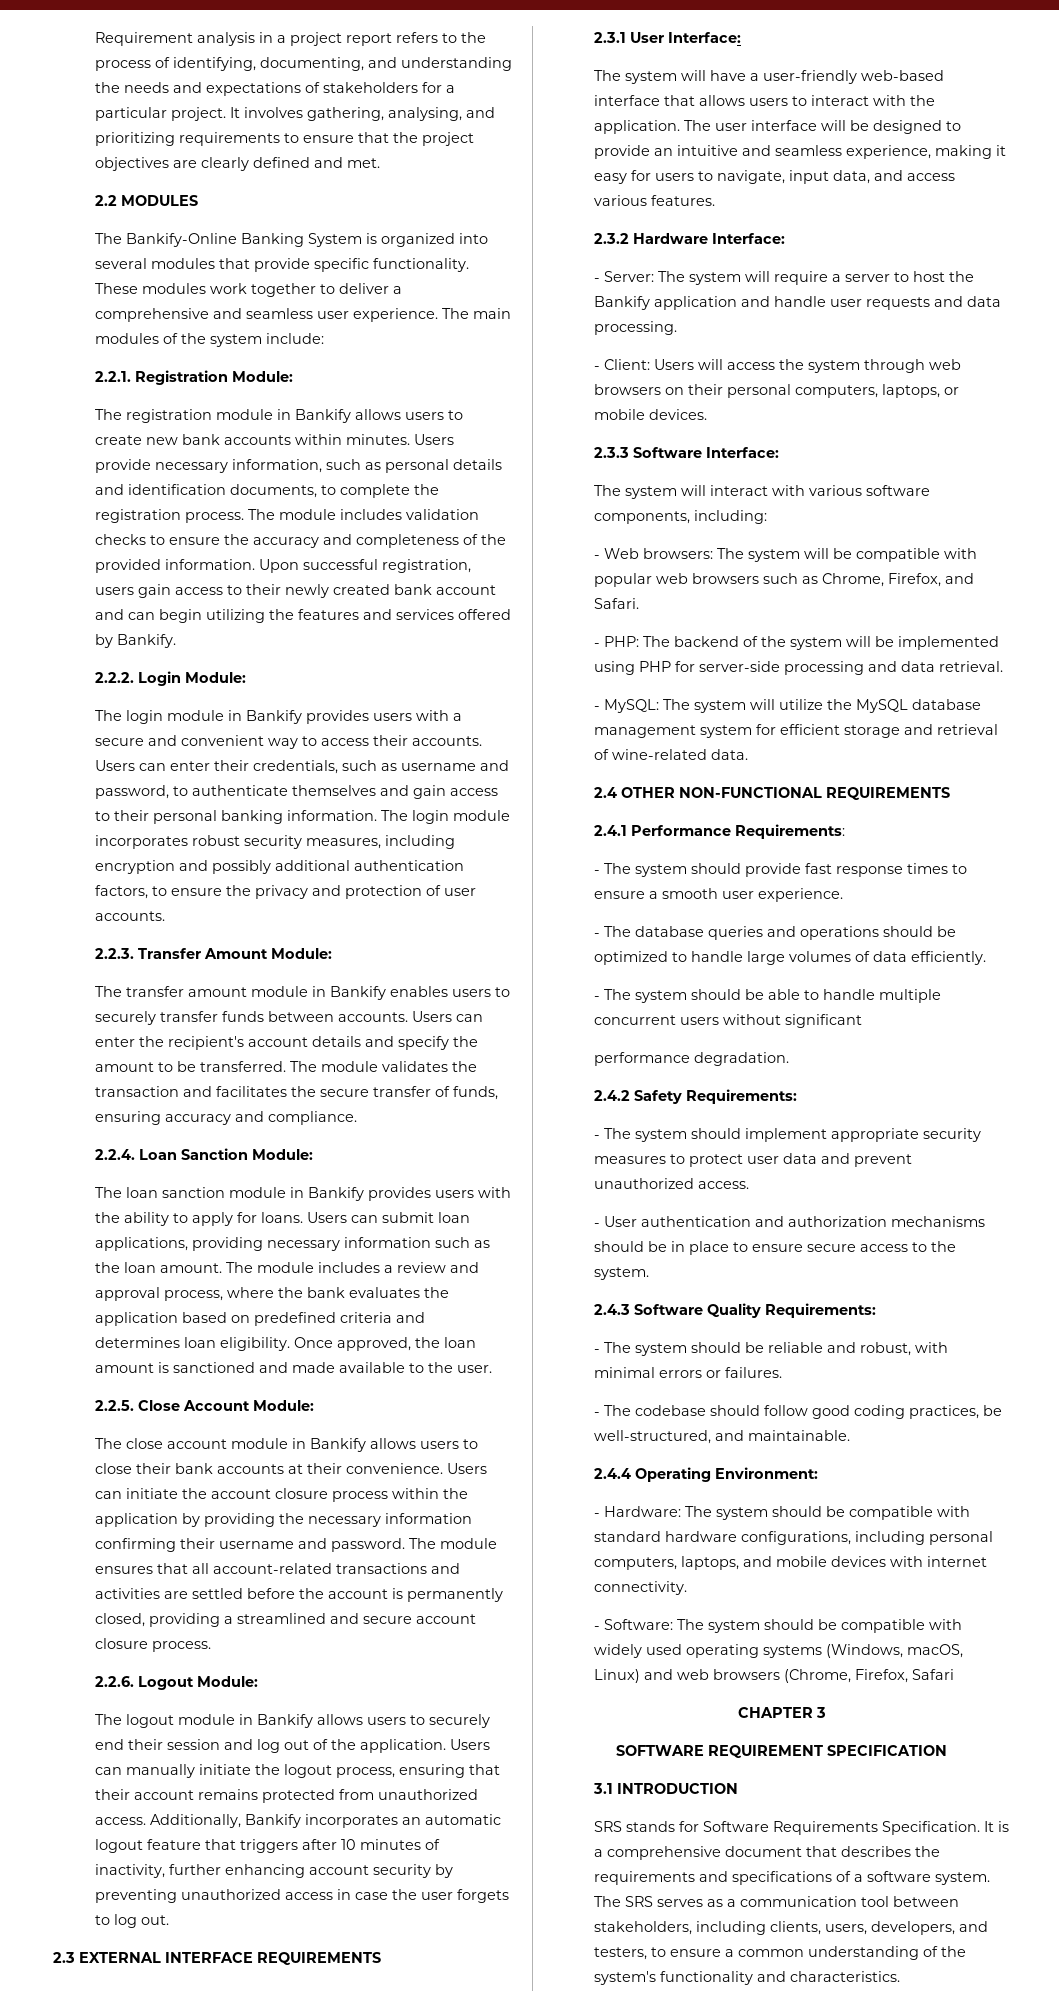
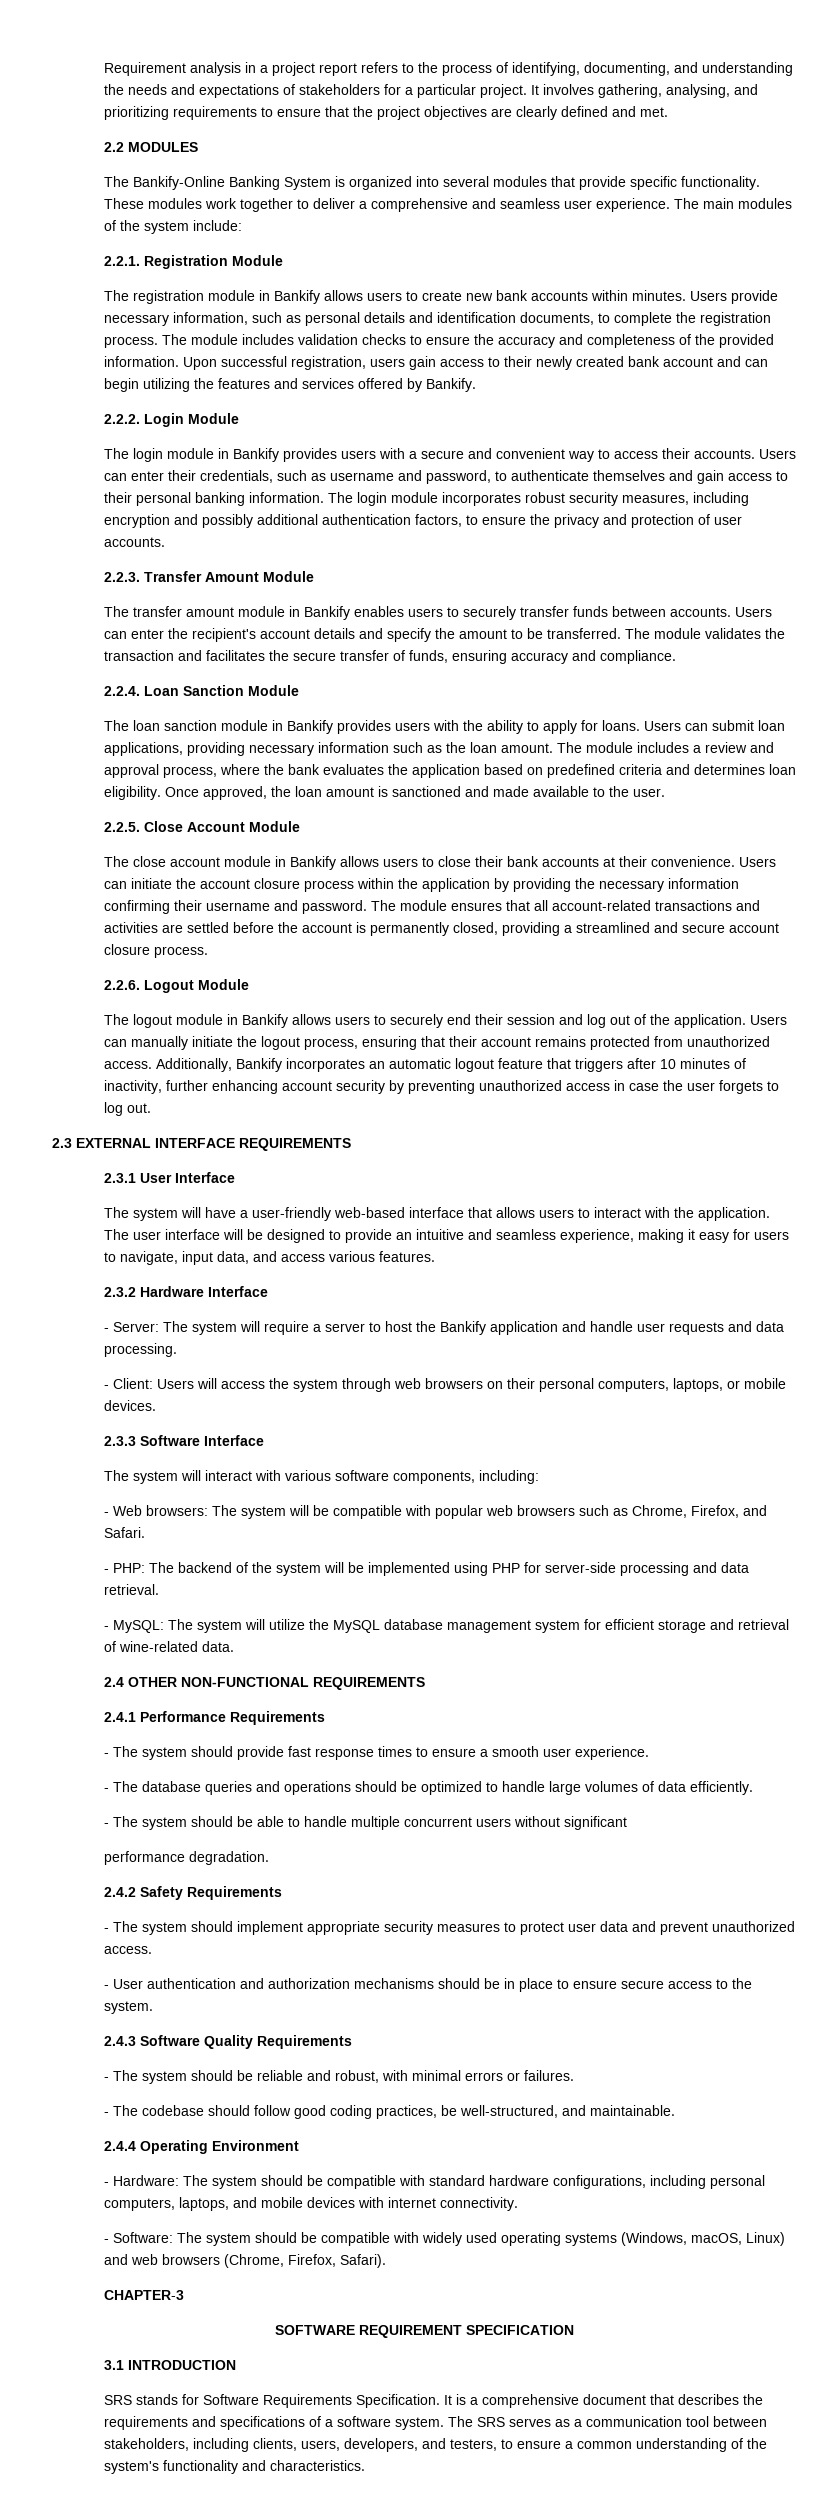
- 2.2.1. Registration Module:
+ 2.2.1. Registration Module
- 2.2.2. Login Module:
+ 2.2.2. Login Module
- 2.2.3. Transfer Amount Module:
+ 2.2.3. Transfer Amount Module
- 2.2.4. Loan Sanction Module:
+ 2.2.4. Loan Sanction Module
- 2.2.5. Close Account Module:
+ 2.2.5. Close Account Module
- 2.2.6. Logout Module:
+ 2.2.6. Logout Module
- 2.3.1 User Interface:
+ 2.3.1 User Interface
- 2.3.2 Hardware Interface:
+ 2.3.2 Hardware Interface
- 2.3.3 Software Interface:
+ 2.3.3 Software Interface
- 2.4.1 Performance Requirements:
+ 2.4.1 Performance Requirements
- 2.4.2 Safety Requirements:
+ 2.4.2 Safety Requirements
- 2.4.3 Software Quality Requirements:
+ 2.4.3 Software Quality Requirements
- 2.4.4 Operating Environment:
+ 2.4.4 Operating Environment
- - Software: The system should be compatible with widely used operating systems (Windows, macOS, Linux) and web browsers (Chrome, Firefox, Safari
- CHAPTER 3
+ - Software: The system should be compatible with widely used operating systems (Windows, macOS, Linux) and web browsers (Chrome, Firefox, Safari).
+ CHAPTER-3

